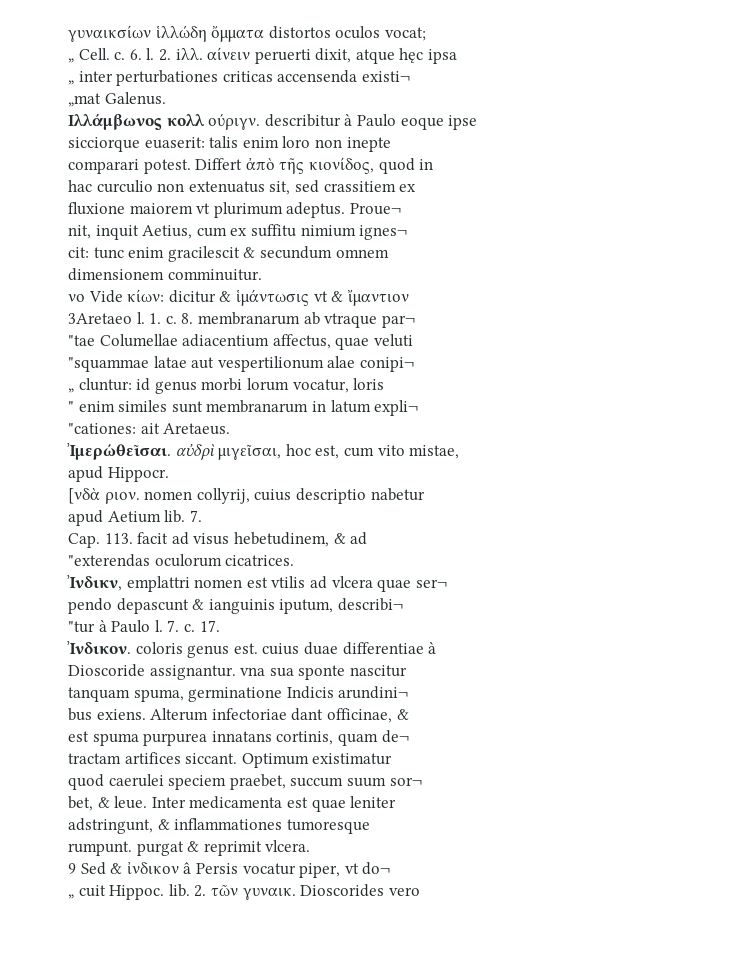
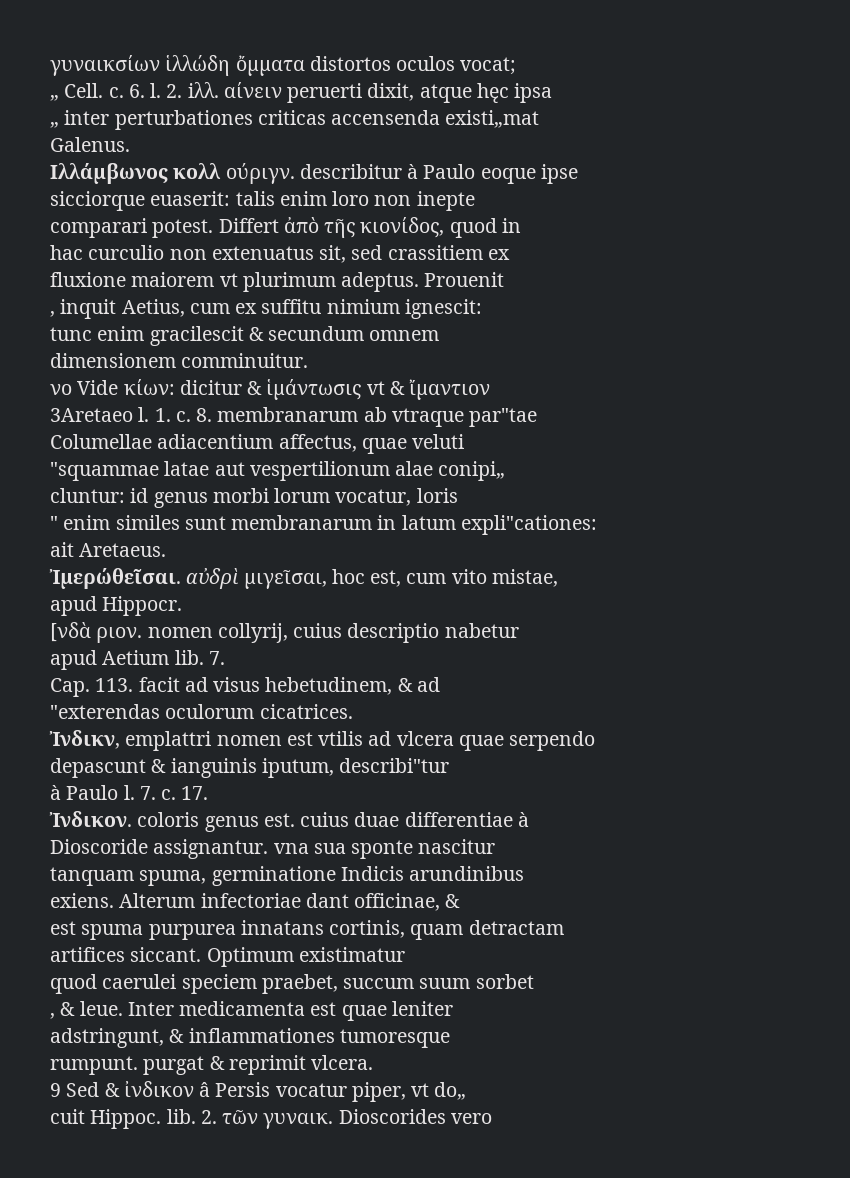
- „ inter perturbationes criticas accensenda existi¬
- „mat Galenus.
+ „ inter perturbationes criticas accensenda existi„mat
+ Galenus.
- Proue¬
- nit, inquit Aetius, cum ex suffitu nimium ignes¬
- cit: tunc enim gracilescit & secundum omnem
+ Prouenit
+ , inquit Aetius, cum ex suffitu nimium ignescit:
+ tunc enim gracilescit & secundum omnem
- 8. membranarum ab vtraque par¬
- "tae Columellae adiacentium affectus, quae veluti
+ 8. membranarum ab vtraque par"tae
+ Columellae adiacentium affectus, quae veluti
- "squammae latae aut vespertilionum alae conipi¬
- „ cluntur: id genus morbi lorum vocatur, loris
+ "squammae latae aut vespertilionum alae conipi„
+ cluntur: id genus morbi lorum vocatur, loris
- " enim similes sunt membranarum in latum expli¬
- "cationes: ait Aretaeus.
+ " enim similes sunt membranarum in latum expli"cationes:
+ ait Aretaeus.
- Ἰνδικν, emplattri nomen est vtilis ad vlcera quae ser¬
- pendo depascunt & ianguinis iputum, describi¬
- "tur à Paulo l.
+ Ἰνδικν, emplattri nomen est vtilis ad vlcera quae serpendo
+ depascunt & ianguinis iputum, describi"tur
+ à Paulo l.
- tanquam spuma, germinatione Indicis arundini¬
- bus exiens.
+ tanquam spuma, germinatione Indicis arundinibus
+ exiens.
- est spuma purpurea innatans cortinis, quam de¬
- tractam artifices siccant.
+ est spuma purpurea innatans cortinis, quam detractam
+ artifices siccant.
- quod caerulei speciem praebet, succum suum sor¬
- bet, & leue.
+ quod caerulei speciem praebet, succum suum sorbet
+ , & leue.
- 9 Sed & ἰνδικον â Persis vocatur piper, vt do¬
- „ cuit Hippoc. lib.
+ 9 Sed & ἰνδικον â Persis vocatur piper, vt do„
+ cuit Hippoc. lib.

